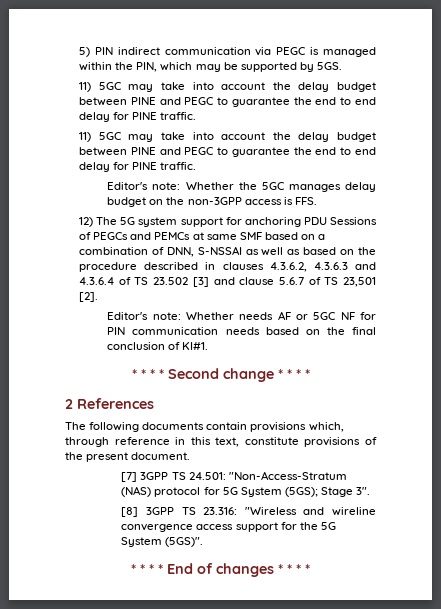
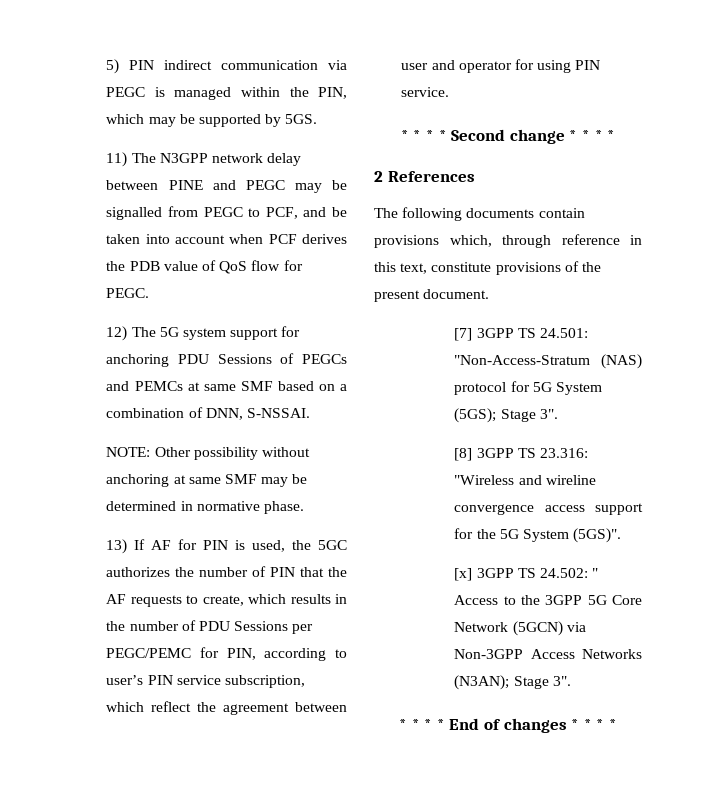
  5) PIN indirect communication via PEGC is managed within the PIN, which may be supported by 5GS.
- 11) 5GC may take into account the delay budget between PINE and PEGC to guarantee the end to end delay for PINE traffic.
- 11) 5GC may take into account the delay budget between PINE and PEGC to guarantee the end to end delay for PINE traffic.
- Editor's note: Whether the 5GC manages delay budget on the non-3GPP access is FFS.
+ 11) The N3GPP network delay between PINE and PEGC may be signalled from PEGC to PCF, and be taken into account when PCF derives the PDB value of QoS flow for PEGC.
- 12) The 5G system support for anchoring PDU Sessions of PEGCs and PEMCs at same SMF based on a combination of DNN, S-NSSAI as well as based on the procedure described in clauses 4.3.6.2, 4.3.6.3 and 4.3.6.4 of TS 23.502 [3] and clause 5.6.7 of TS 23,501 [2].
- Editor's note: Whether needs AF or 5GC NF for PIN communication needs based on the final conclusion of KI#1.
+ 12) The 5G system support for anchoring PDU Sessions of PEGCs and PEMCs at same SMF based on a combination of DNN, S-NSSAI.
+ NOTE: Other possibility without anchoring at same SMF may be determined in normative phase.
+ 13) If AF for PIN is used, the 5GC authorizes the number of PIN that the AF requests to create, which results in the number of PDU Sessions per PEGC/PEMC for PIN, according to user’s PIN service subscription, which reflect the agreement between user and operator for using PIN service.
+ [x] 3GPP TS 24.502: " Access to the 3GPP 5G Core Network (5GCN) via Non-3GPP Access Networks (N3AN); Stage 3".

